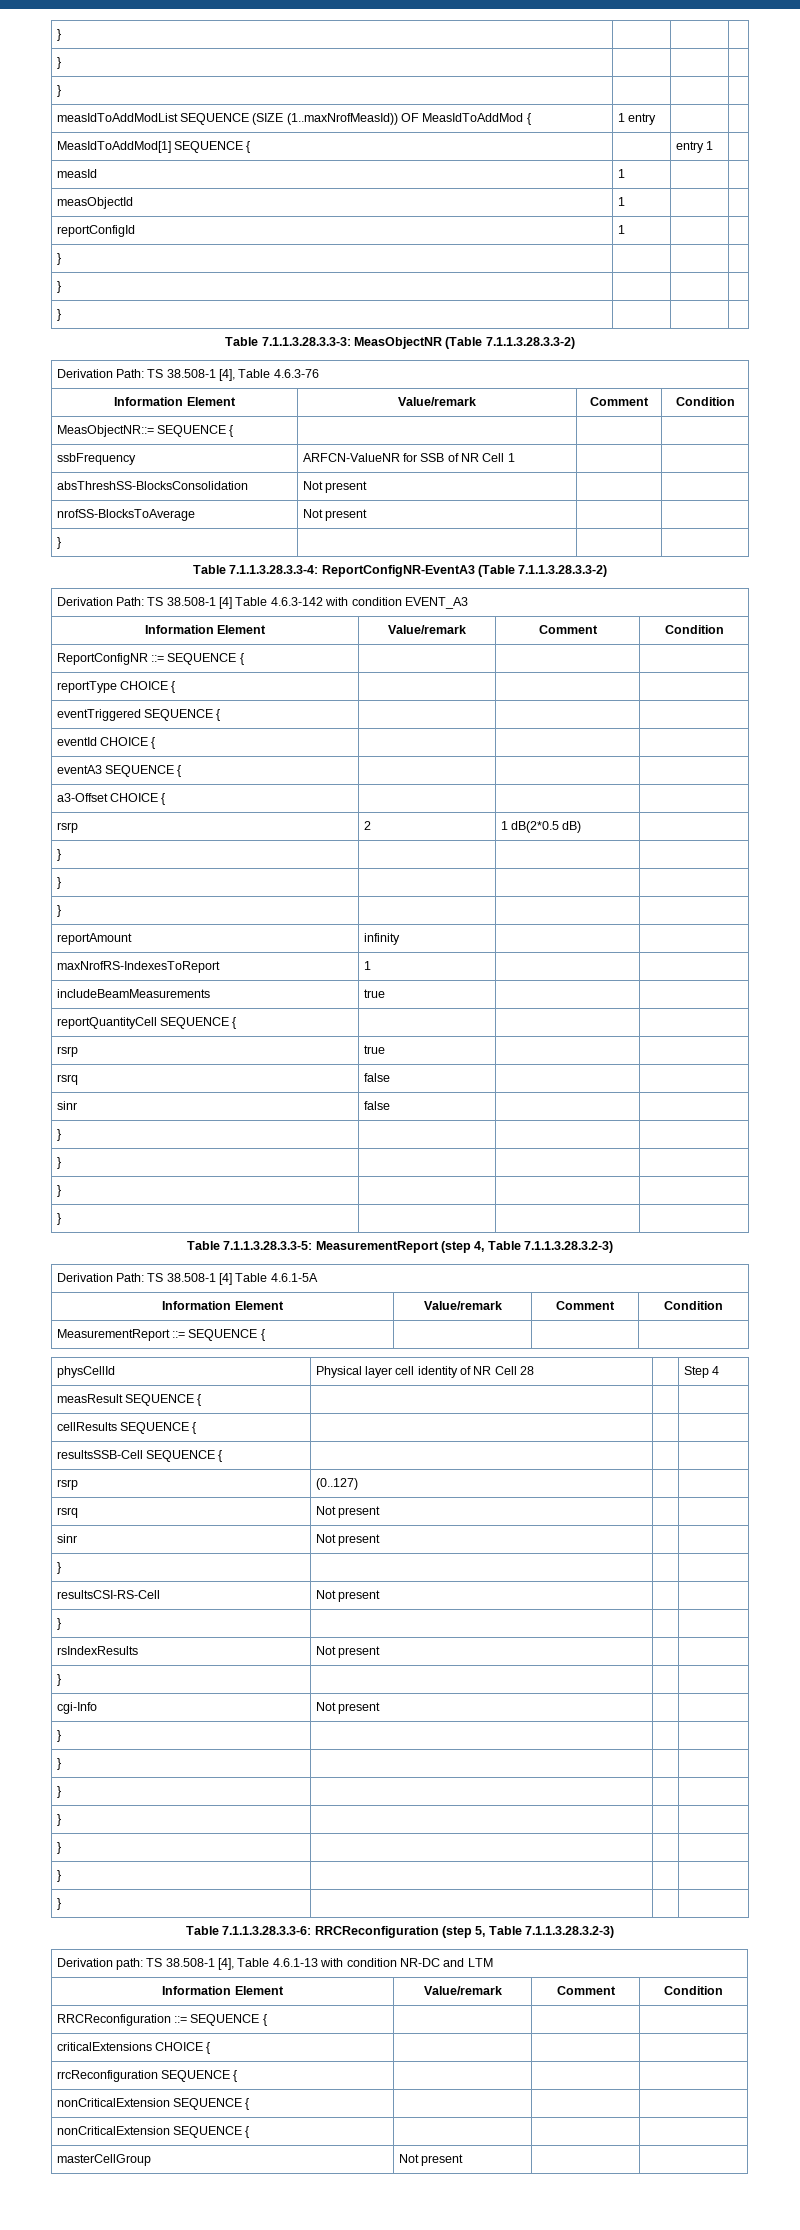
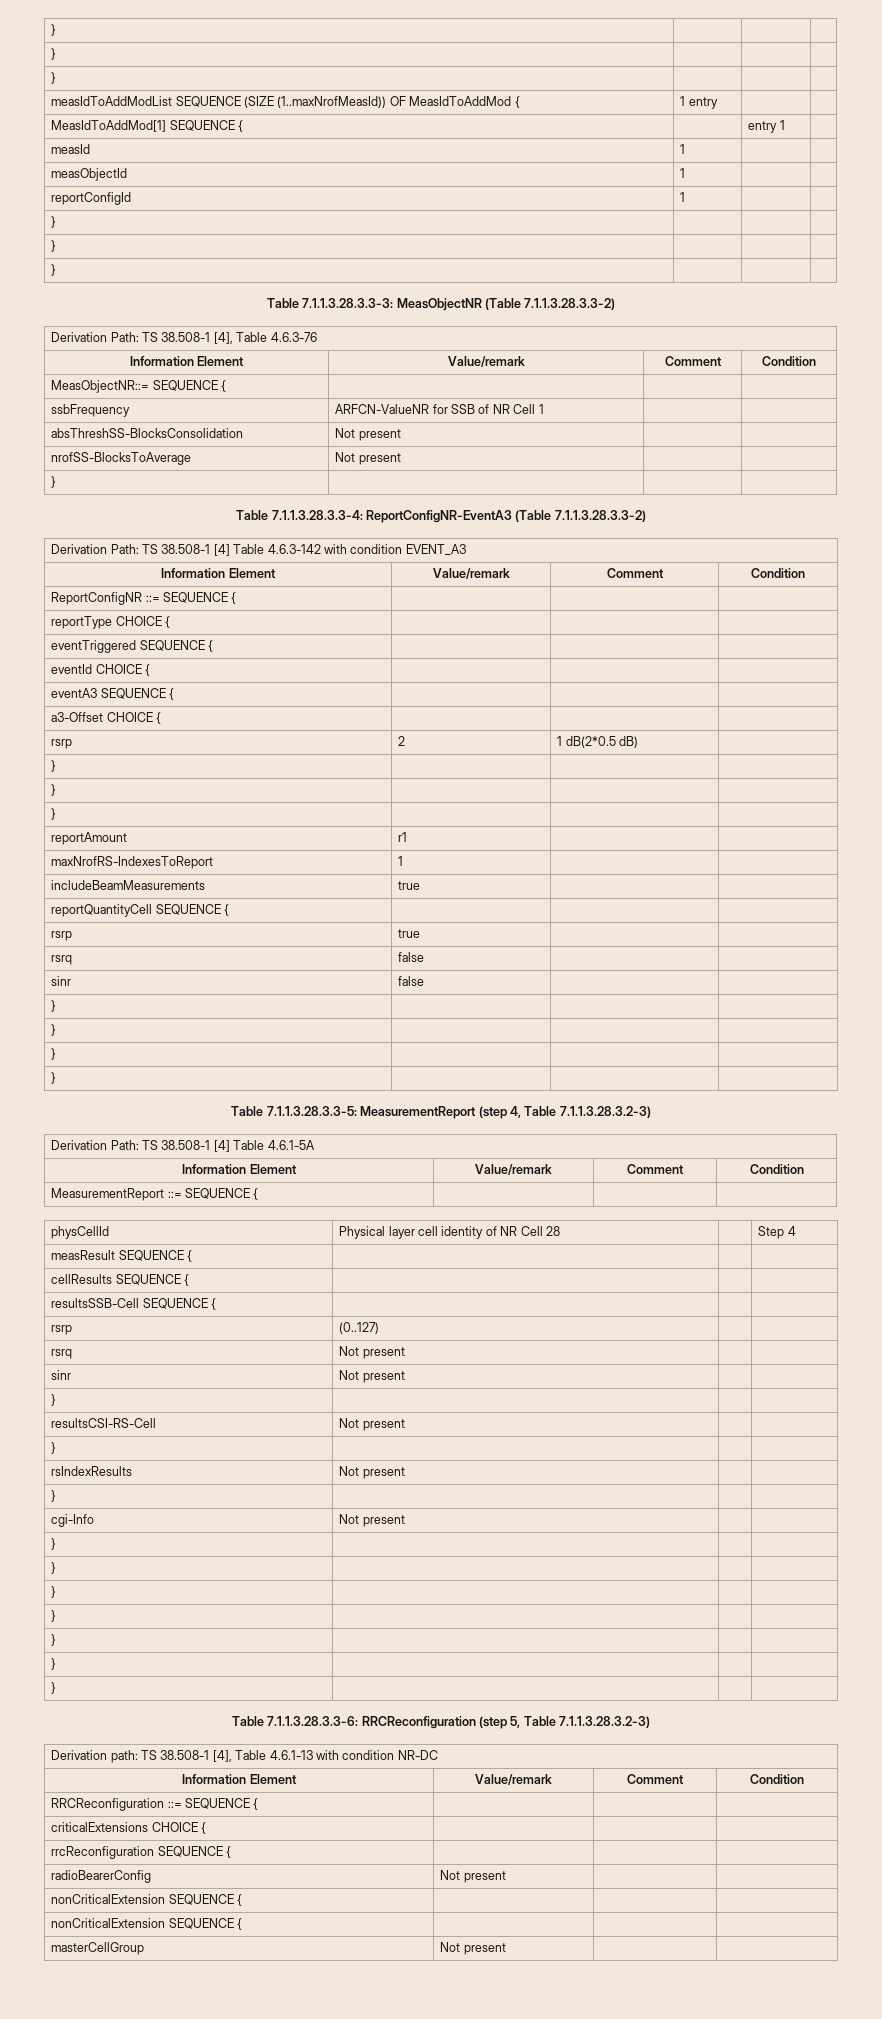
- reportAmount | infinity | |
+ reportAmount | r1 | |
- Derivation path: TS 38.508-1 [4], Table 4.6.1-13 with condition NR-DC and LTM
+ Derivation path: TS 38.508-1 [4], Table 4.6.1-13 with condition NR-DC
+ radioBearerConfig | Not present | |

